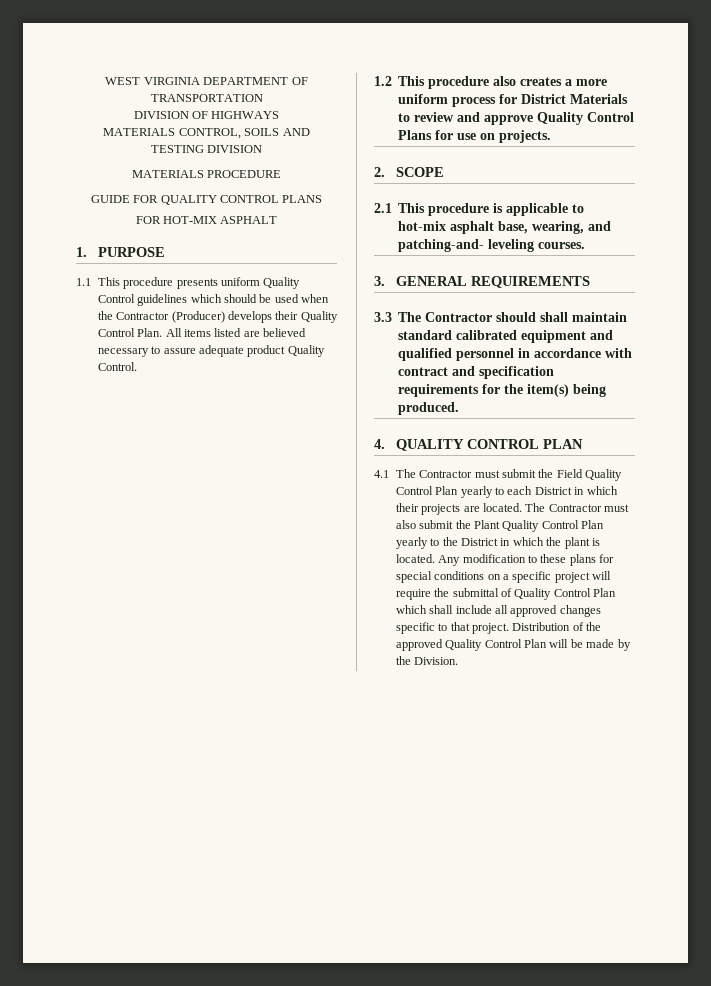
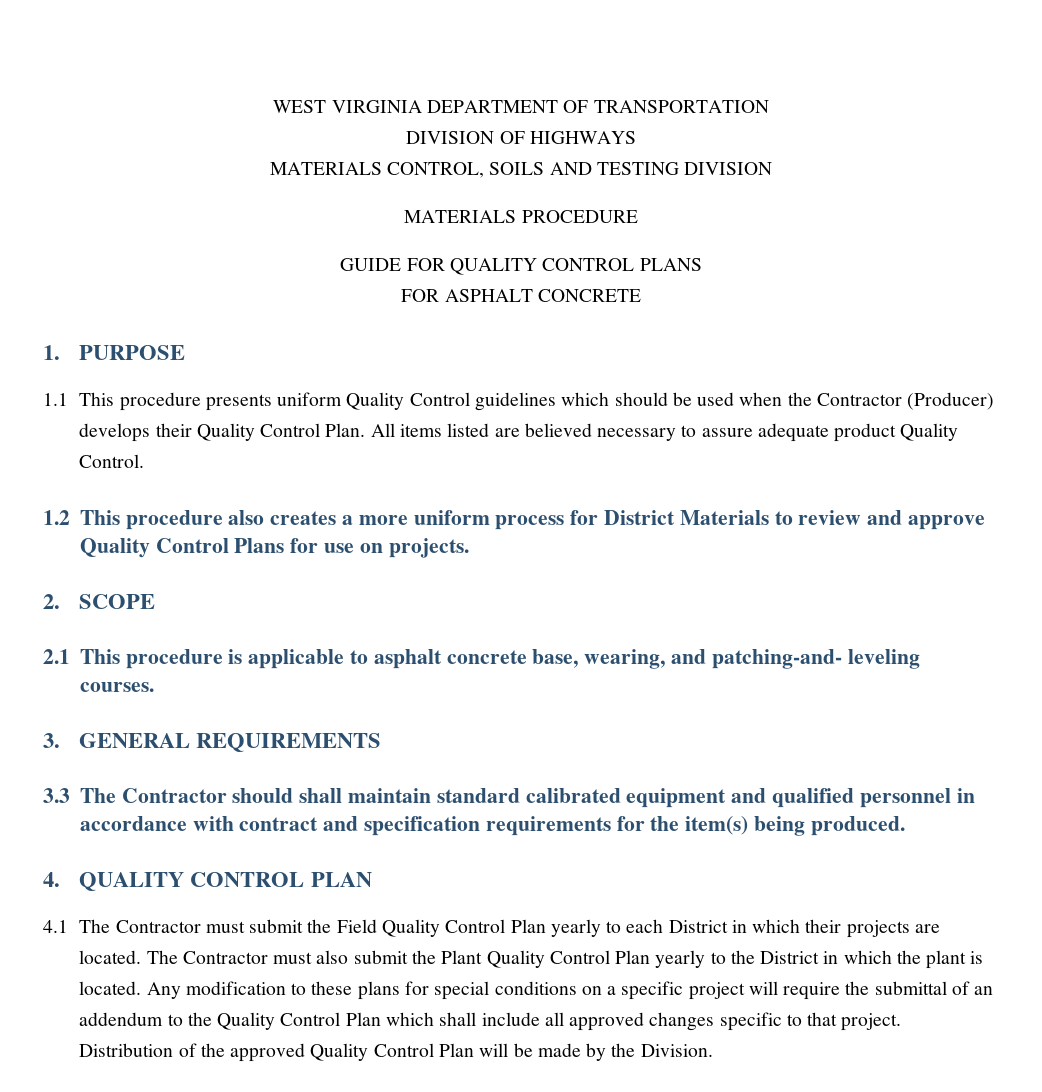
- FOR HOT-MIX ASPHALT
+ FOR ASPHALT CONCRETE
- 2.1 This procedure is applicable to hot-mix asphalt base, wearing, and patching-and- leveling courses.
+ 2.1 This procedure is applicable to asphalt concrete base, wearing, and patching-and- leveling courses.
- Any modification to these plans for special conditions on a specific project will require the submittal of Quality Control Plan which shall include all approved changes specific to that project.
+ Any modification to these plans for special conditions on a specific project will require the submittal of an addendum to the Quality Control Plan which shall include all approved changes specific to that project.

